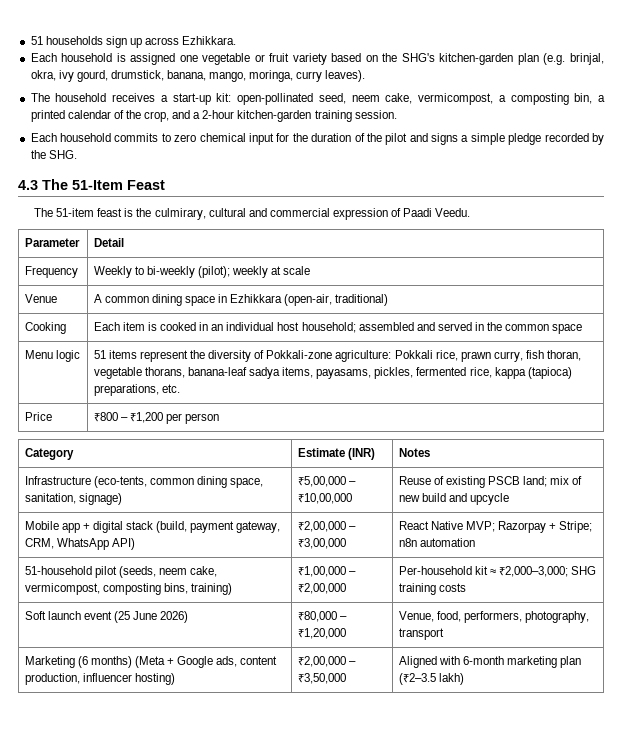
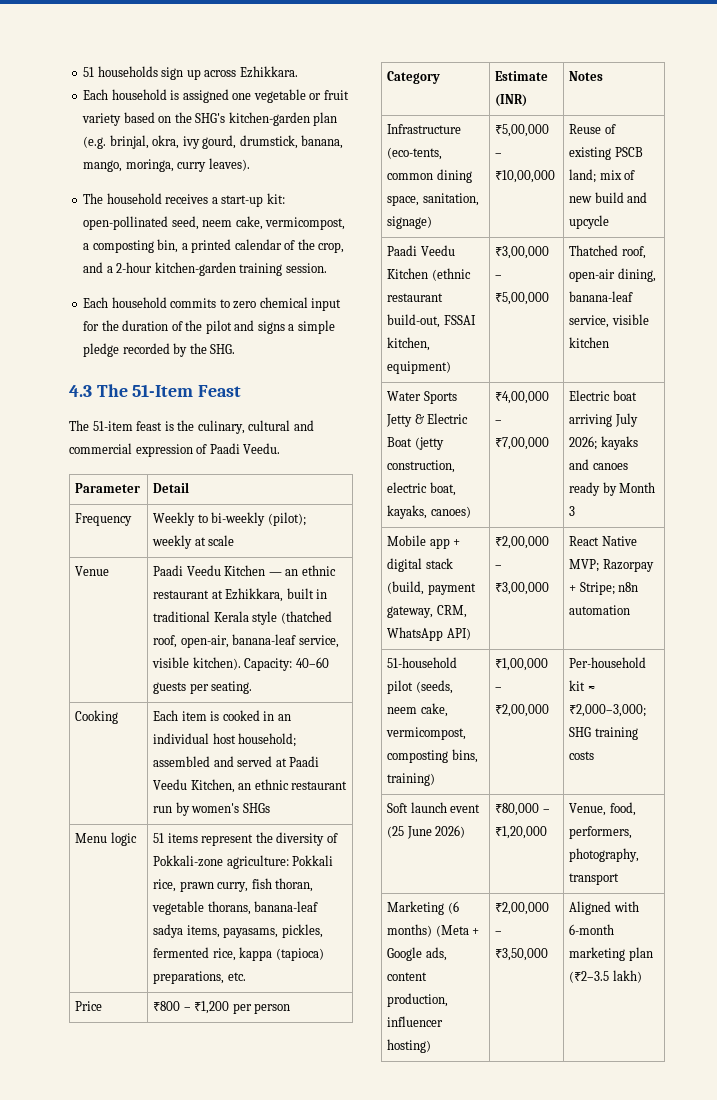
- The 51-item feast is the culmirary, cultural and commercial expression of Paadi Veedu.
+ The 51-item feast is the culinary, cultural and commercial expression of Paadi Veedu.
- Venue | A common dining space in Ezhikkara (open-air, traditional)
+ Venue | Paadi Veedu Kitchen — an ethnic restaurant at Ezhikkara, built in traditional Kerala style (thatched roof, open-air, banana-leaf service, visible kitchen). Capacity: 40–60 guests per seating.
- Cooking | Each item is cooked in an individual host household; assembled and served in the common space
+ Cooking | Each item is cooked in an individual host household; assembled and served at Paadi Veedu Kitchen, an ethnic restaurant run by women's SHGs
+ Paadi Veedu Kitchen (ethnic restaurant build-out, FSSAI kitchen, equipment) | ₹3,00,000 – ₹5,00,000 | Thatched roof, open-air dining, banana-leaf service, visible kitchen
+ Water Sports Jetty & Electric Boat (jetty construction, electric boat, kayaks, canoes) | ₹4,00,000 – ₹7,00,000 | Electric boat arriving July 2026; kayaks and canoes ready by Month 3

